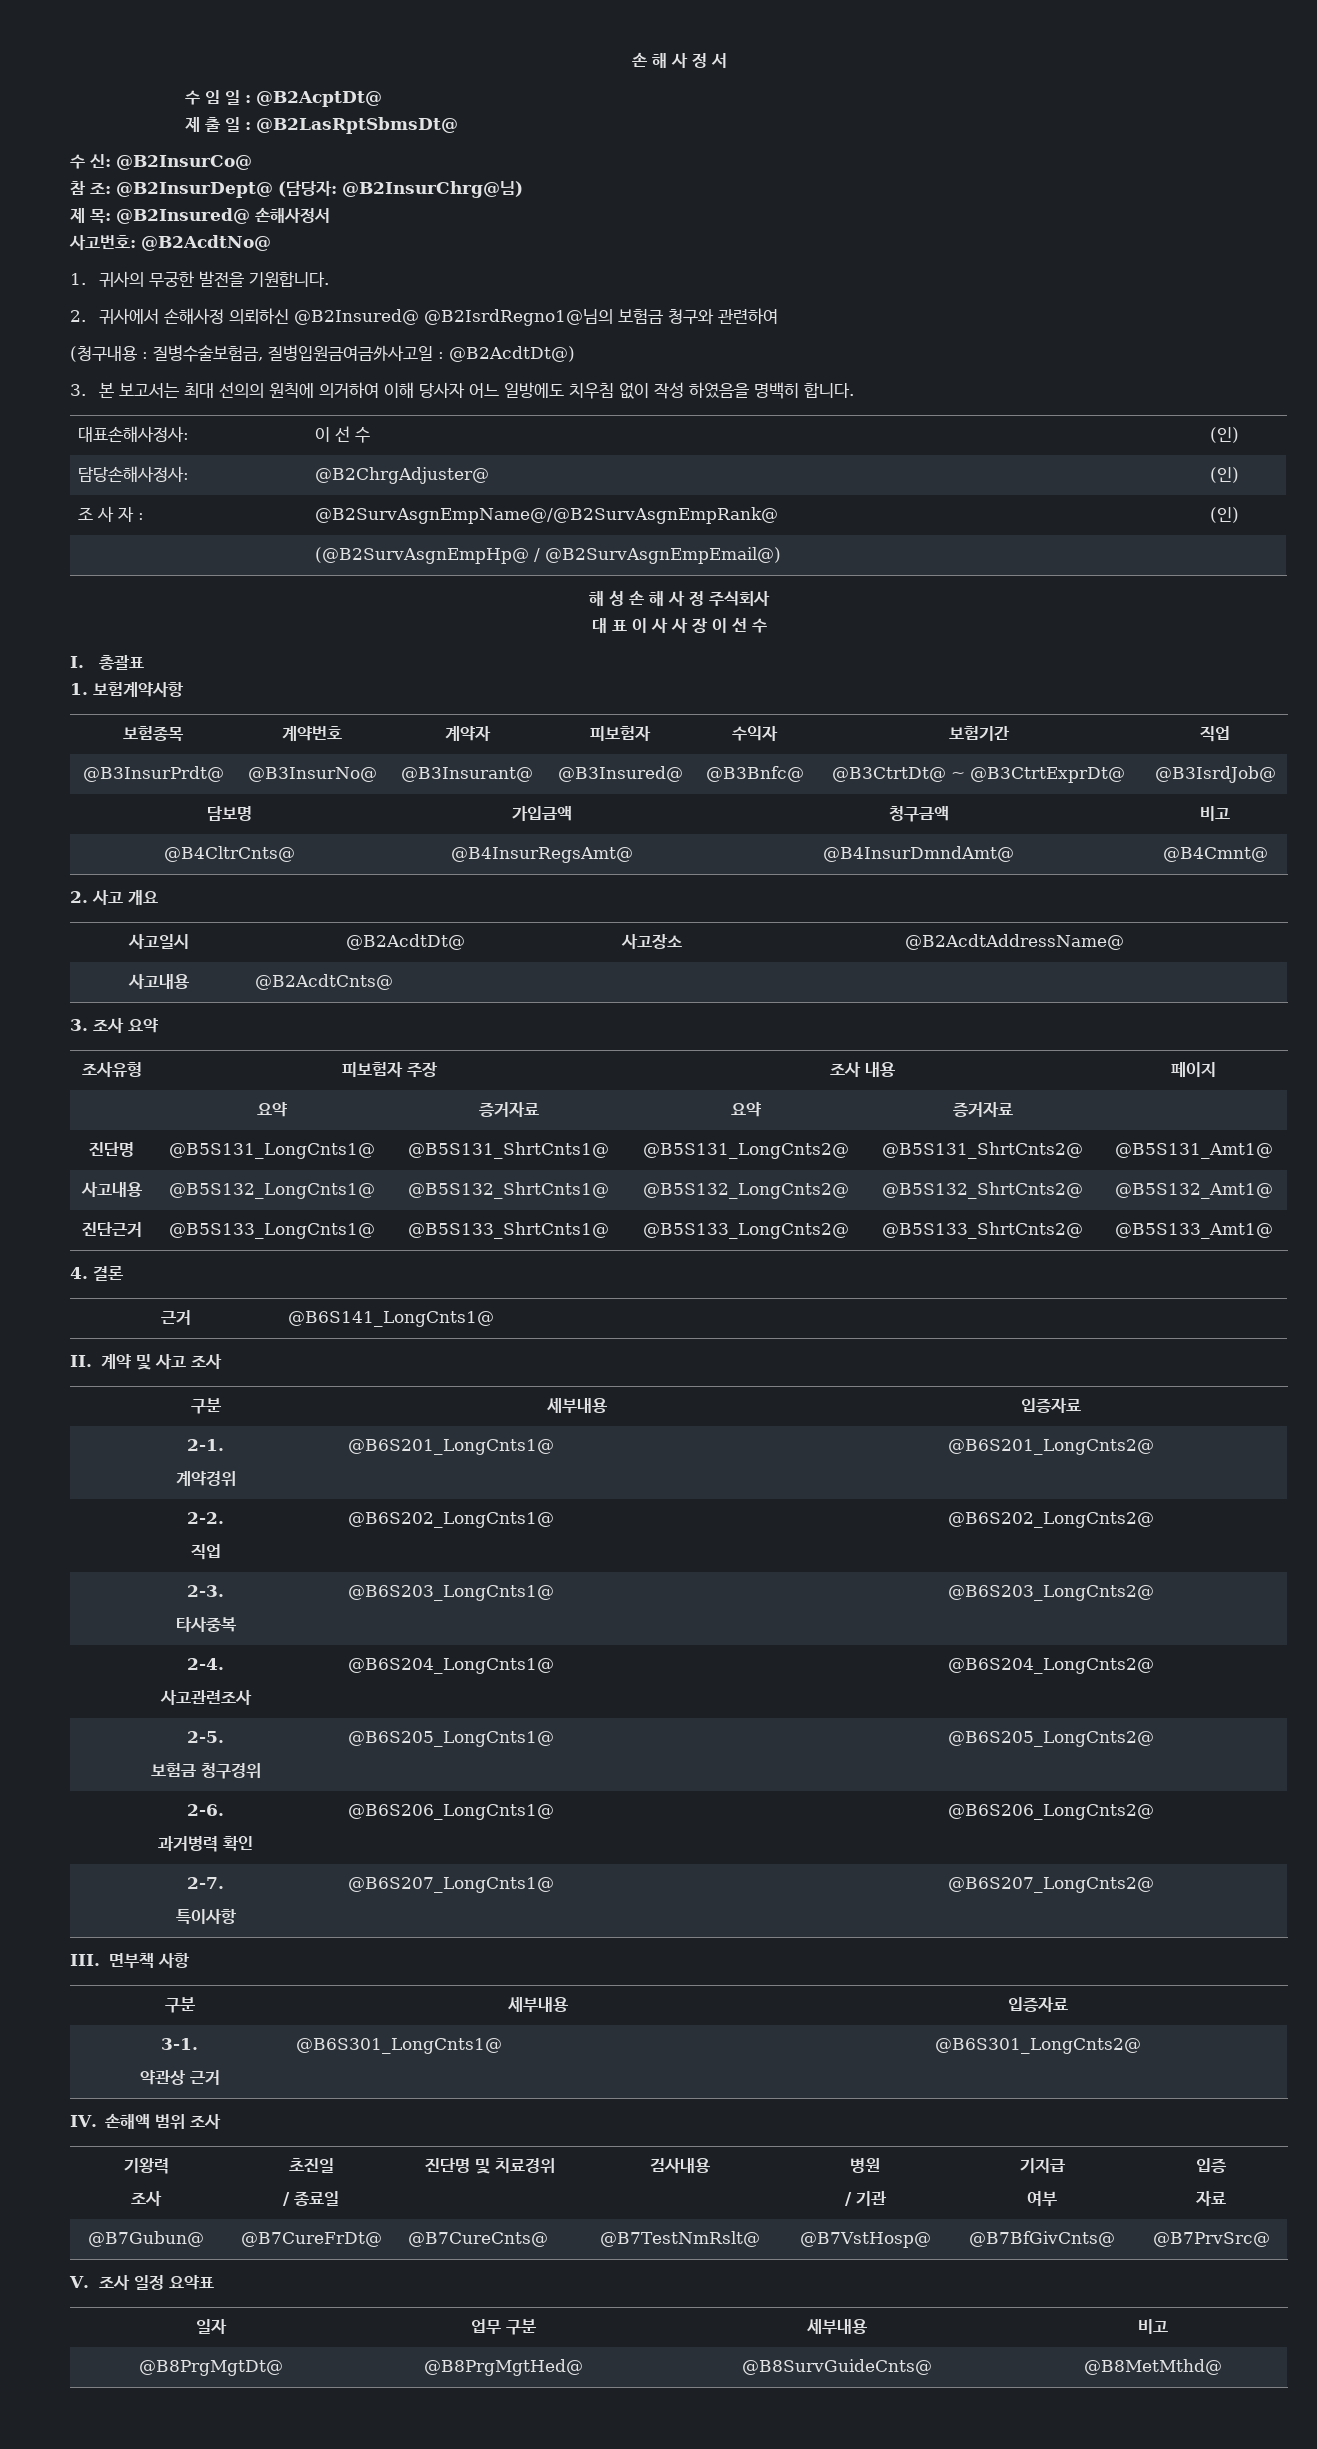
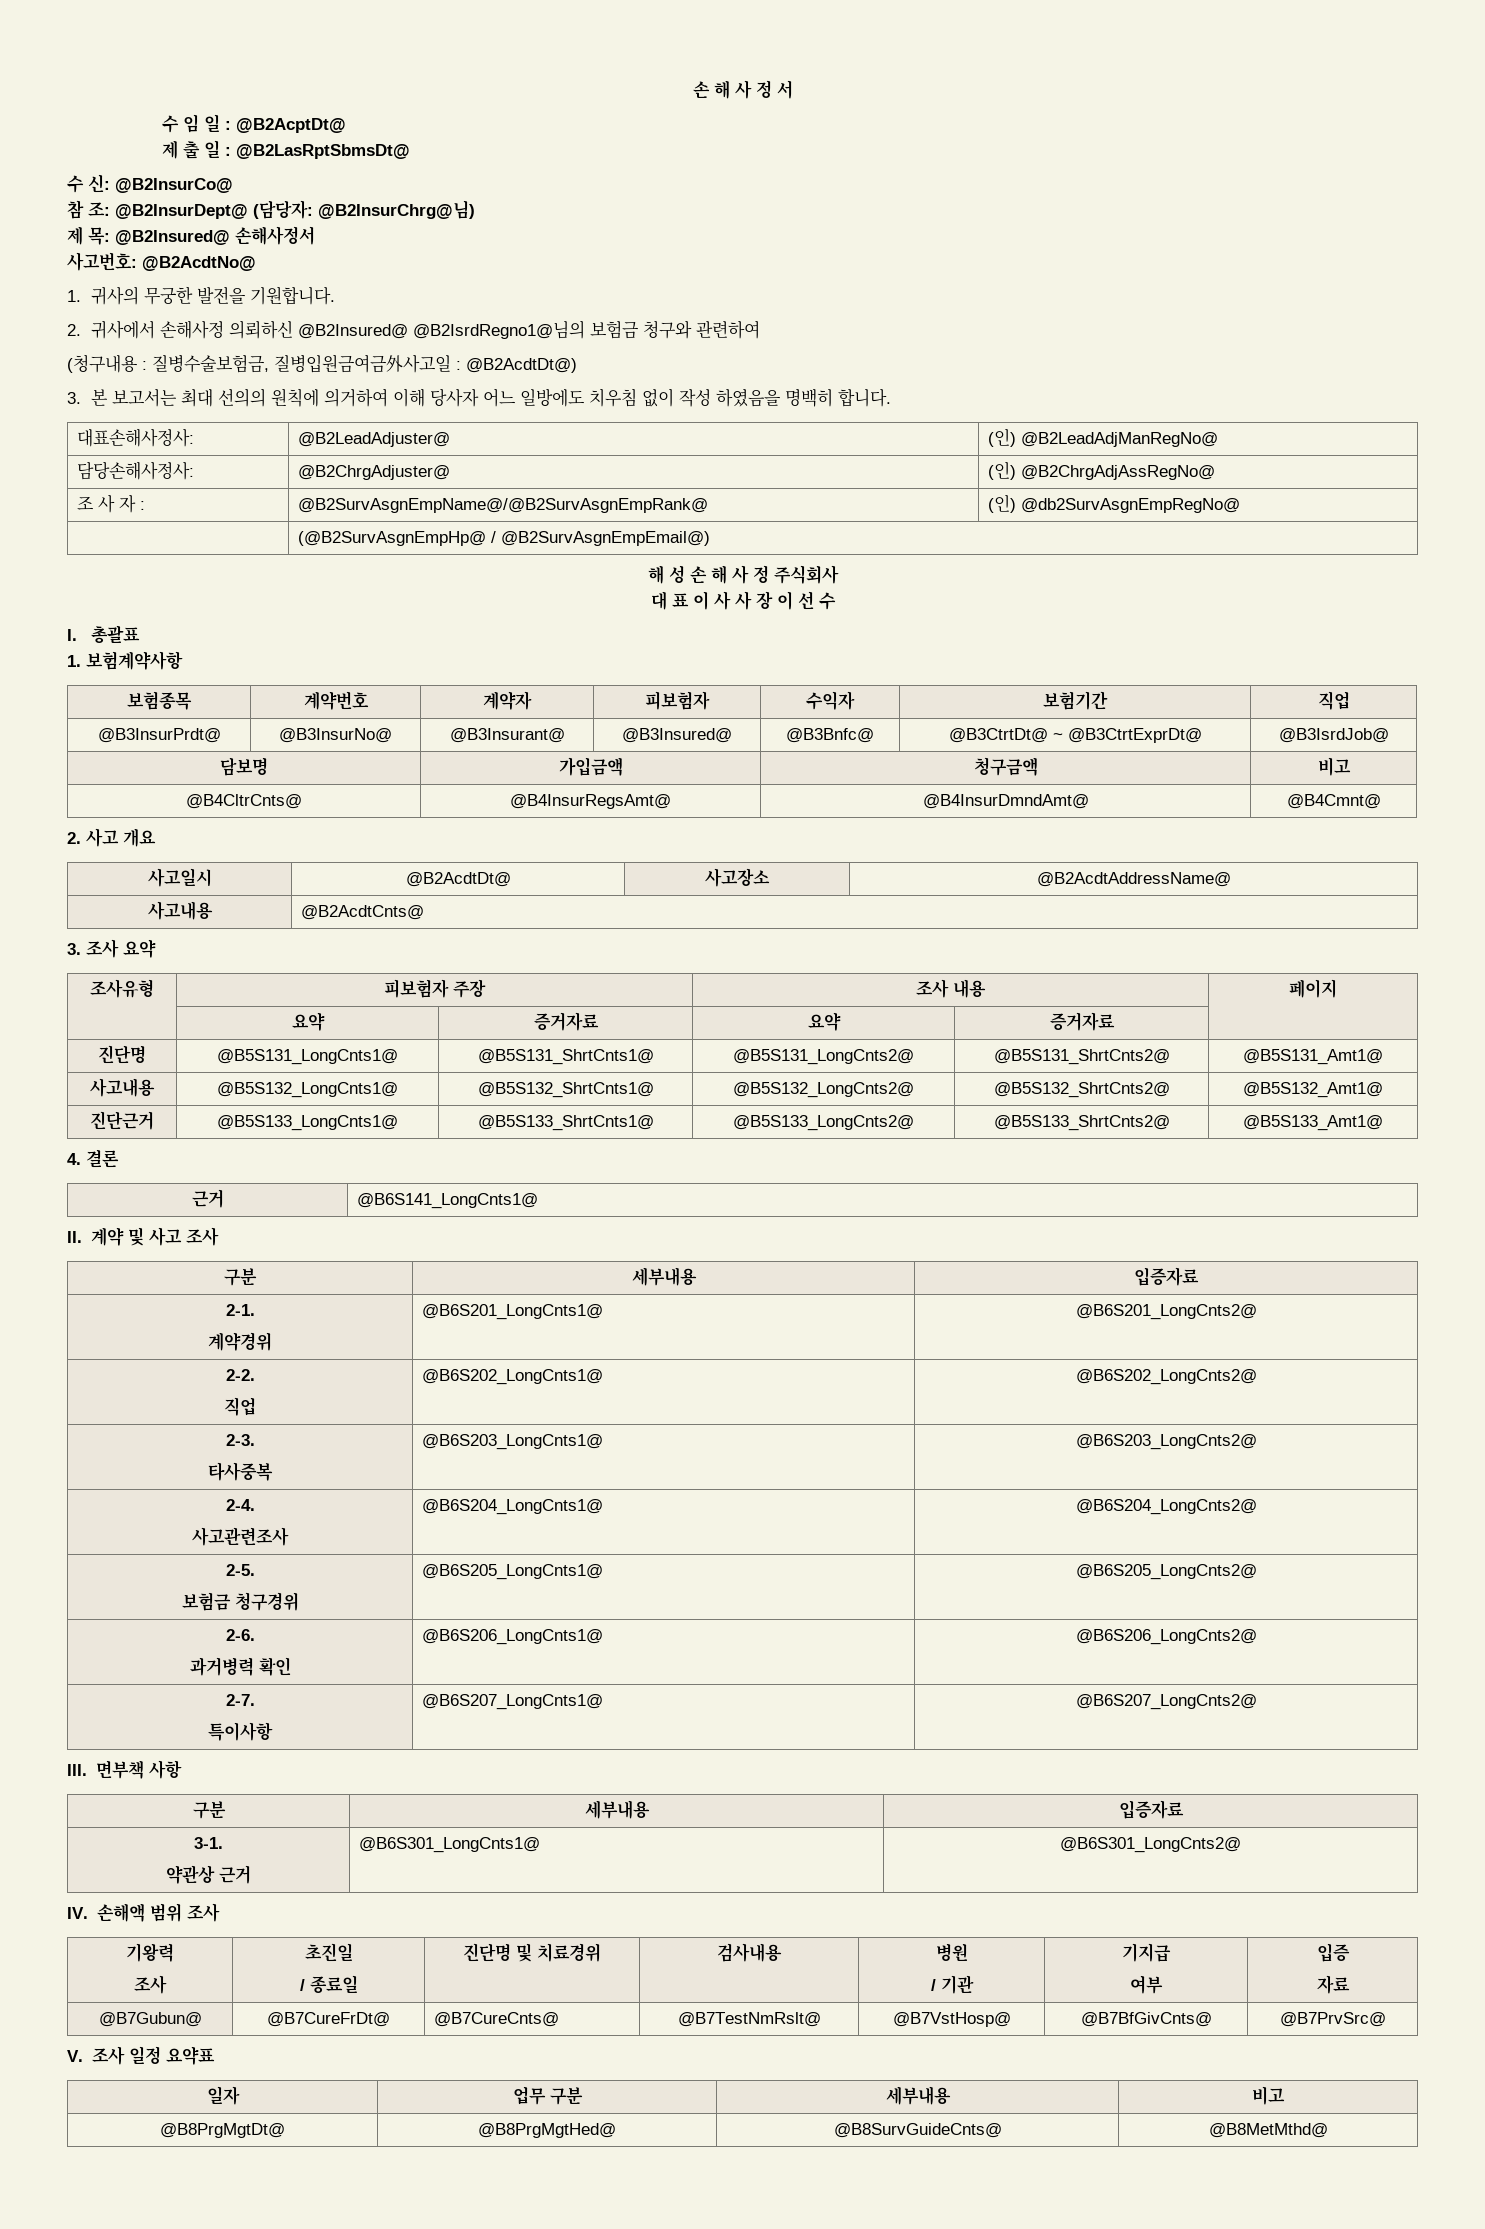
- 대표손해사정사: | 이 선 수 | (인)
+ 대표손해사정사: | @B2LeadAdjuster@ | (인) @B2LeadAdjManRegNo@
- 담당손해사정사: | @B2ChrgAdjuster@ | (인)
+ 담당손해사정사: | @B2ChrgAdjuster@ | (인) @B2ChrgAdjAssRegNo@
- 조 사 자 : | @B2SurvAsgnEmpName@/@B2SurvAsgnEmpRank@ | (인)
+ 조 사 자 : | @B2SurvAsgnEmpName@/@B2SurvAsgnEmpRank@ | (인) @db2SurvAsgnEmpRegNo@

